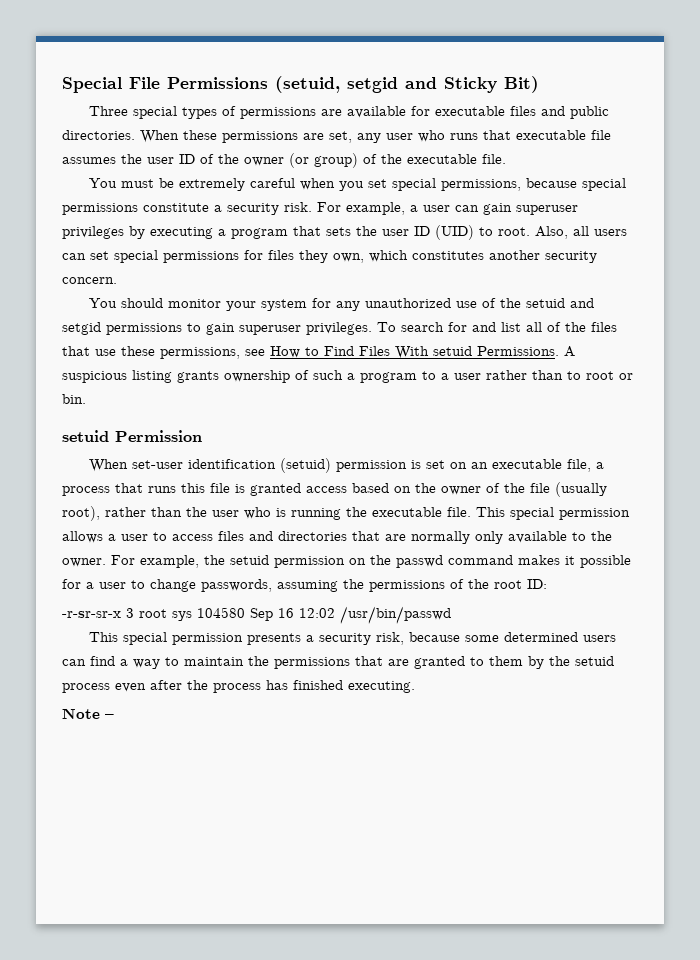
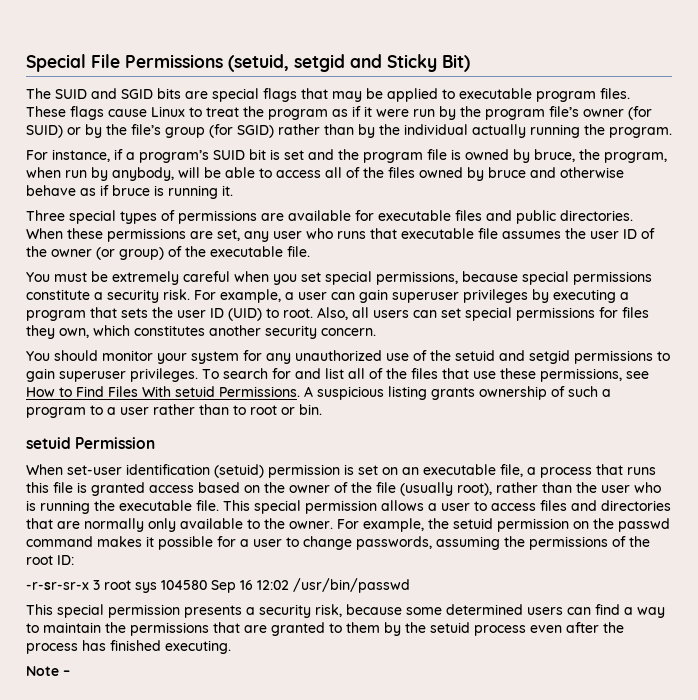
+ The SUID and SGID bits are special flags that may be applied to executable program files. These flags cause Linux to treat the program as if it were run by the program file’s owner (for SUID) or by the file’s group (for SGID) rather than by the individual actually running the program.
+ For instance, if a program’s SUID bit is set and the program file is owned by bruce, the program, when run by anybody, will be able to access all of the files owned by bruce and otherwise behave as if bruce is running it.

